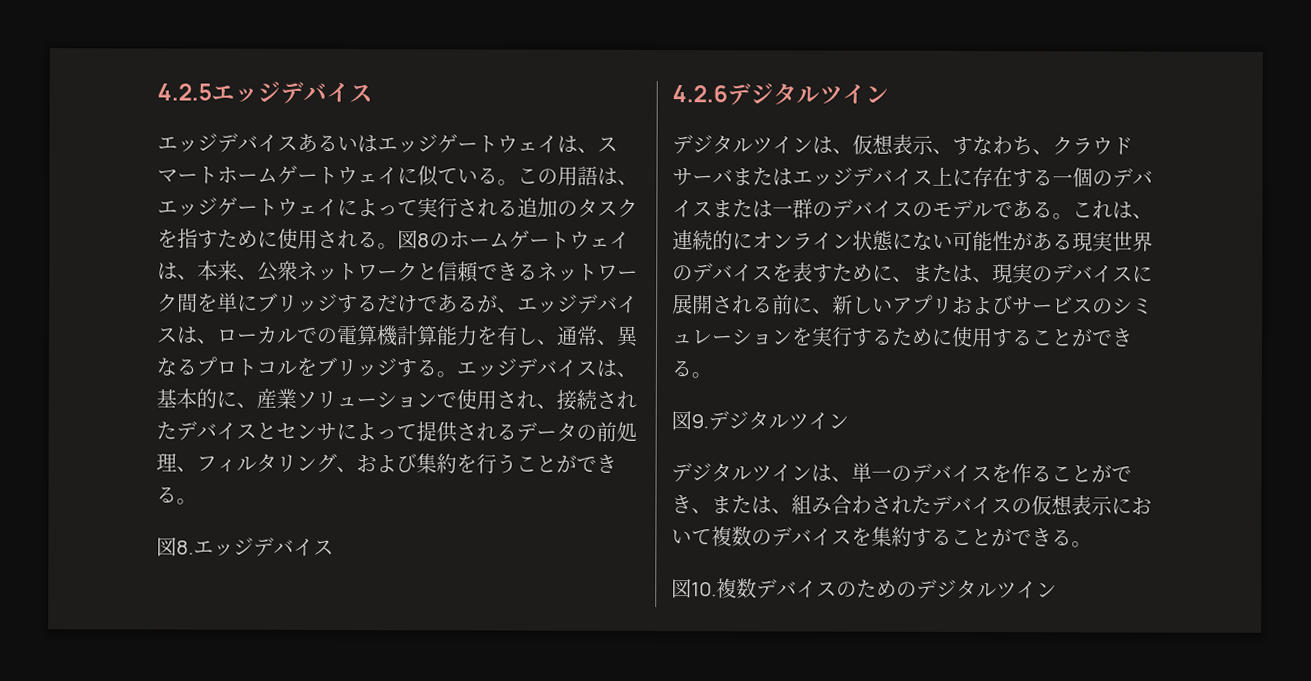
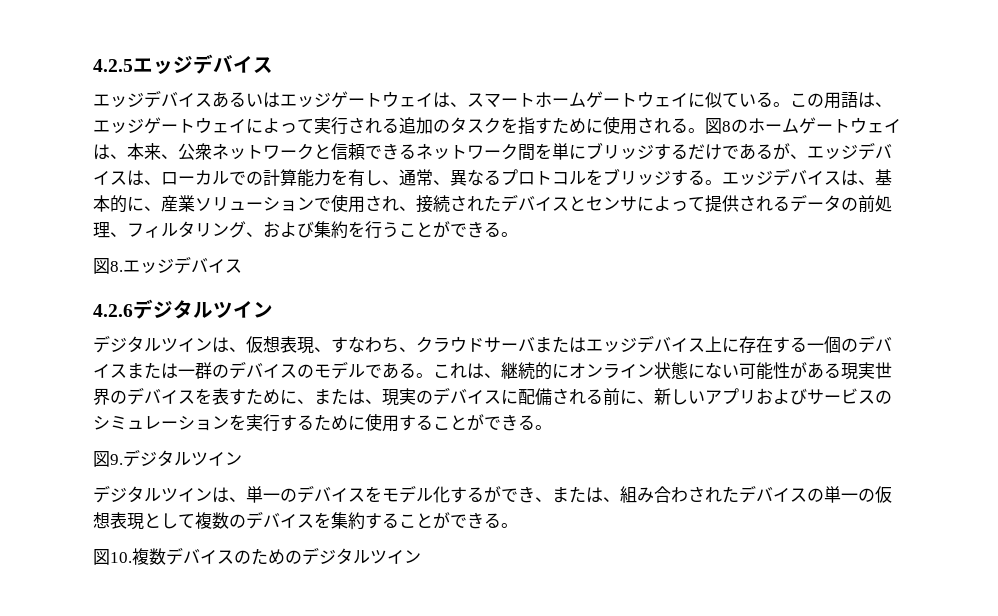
- 図8のホームゲートウェイは、本来、公衆ネットワークと信頼できるネットワーク間を単にブリッジするだけであるが、エッジデバイスは、ローカルでの電算機計算能力を有し、通常、異なるプロトコルをブリッジする。
+ 図8のホームゲートウェイは、本来、公衆ネットワークと信頼できるネットワーク間を単にブリッジするだけであるが、エッジデバイスは、ローカルでの計算能力を有し、通常、異なるプロトコルをブリッジする。
- デジタルツインは、仮想表示、すなわち、クラウドサーバまたはエッジデバイス上に存在する一個のデバイスまたは一群のデバイスのモデルである。
+ デジタルツインは、仮想表現、すなわち、クラウドサーバまたはエッジデバイス上に存在する一個のデバイスまたは一群のデバイスのモデルである。
- これは、連続的にオンライン状態にない可能性がある現実世界のデバイスを表すために、または、現実のデバイスに展開される前に、新しいアプリおよびサービスのシミュレーションを実行するために使用することができる。
+ これは、継続的にオンライン状態にない可能性がある現実世界のデバイスを表すために、または、現実のデバイスに配備される前に、新しいアプリおよびサービスのシミュレーションを実行するために使用することができる。
- デジタルツインは、単一のデバイスを作ることができ、または、組み合わされたデバイスの仮想表示において複数のデバイスを集約することができる。
+ デジタルツインは、単一のデバイスをモデル化するができ、または、組み合わされたデバイスの単一の仮想表現として複数のデバイスを集約することができる。

